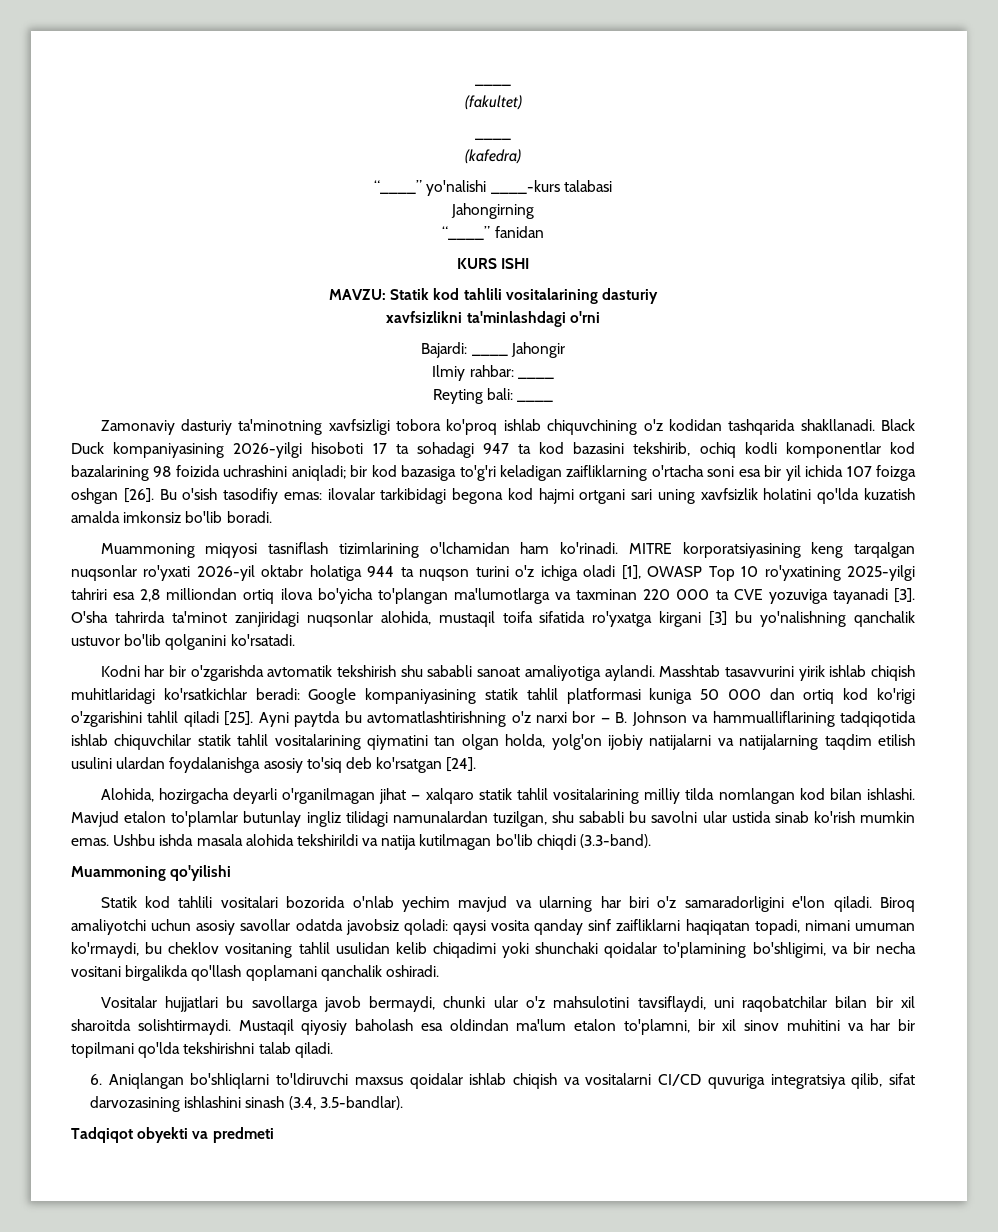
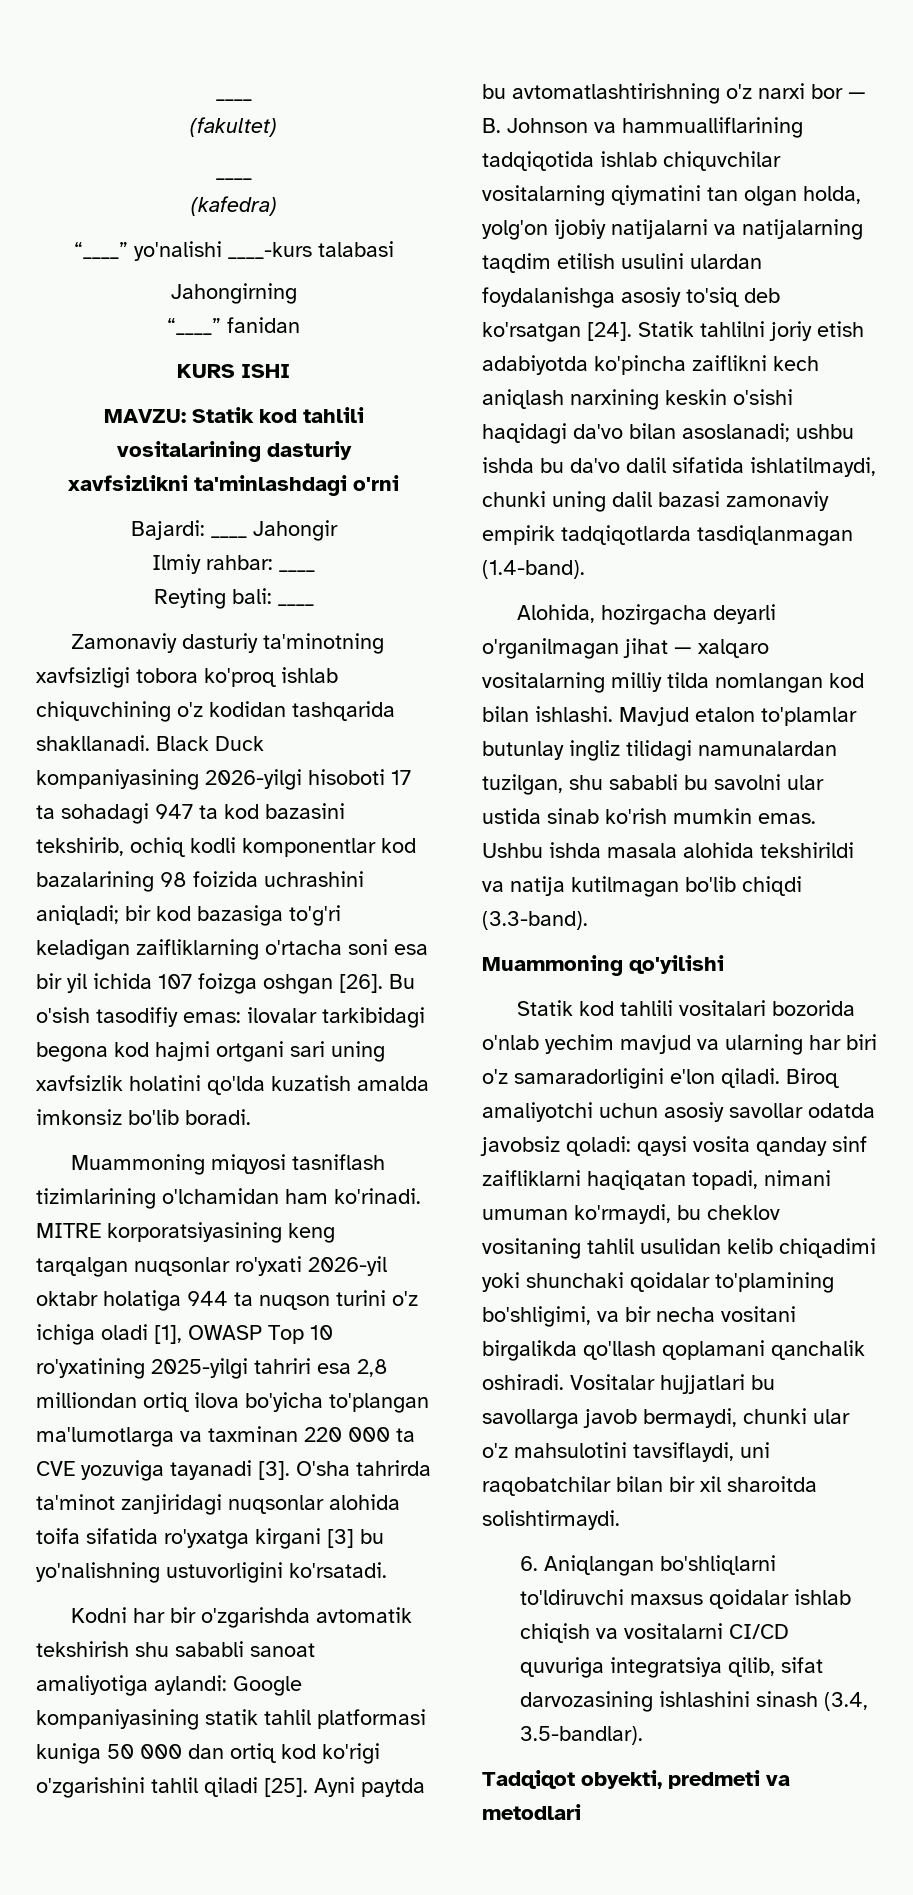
- O'sha tahrirda ta'minot zanjiridagi nuqsonlar alohida, mustaqil toifa sifatida ro'yxatga kirgani [3] bu yo'nalishning qanchalik ustuvor bo'lib qolganini ko'rsatadi.
+ O'sha tahrirda ta'minot zanjiridagi nuqsonlar alohida toifa sifatida ro'yxatga kirgani [3] bu yo'nalishning ustuvorligini ko'rsatadi.
- Kodni har bir o'zgarishda avtomatik tekshirish shu sababli sanoat amaliyotiga aylandi. Masshtab tasavvurini yirik ishlab chiqish muhitlaridagi ko'rsatkichlar beradi: Google kompaniyasining statik tahlil platformasi kuniga 50 000 dan ortiq kod ko'rigi o'zgarishini tahlil qiladi [25].
+ Kodni har bir o'zgarishda avtomatik tekshirish shu sababli sanoat amaliyotiga aylandi: Google kompaniyasining statik tahlil platformasi kuniga 50 000 dan ortiq kod ko'rigi o'zgarishini tahlil qiladi [25].
- Ayni paytda bu avtomatlashtirishning o'z narxi bor — B. Johnson va hammualliflarining tadqiqotida ishlab chiquvchilar statik tahlil vositalarining qiymatini tan olgan holda, yolg'on ijobiy natijalarni va natijalarning taqdim etilish usulini ulardan foydalanishga asosiy to'siq deb ko'rsatgan [24].
+ Ayni paytda bu avtomatlashtirishning o'z narxi bor — B. Johnson va hammualliflarining tadqiqotida ishlab chiquvchilar vositalarning qiymatini tan olgan holda, yolg'on ijobiy natijalarni va natijalarning taqdim etilish usulini ulardan foydalanishga asosiy to'siq deb ko'rsatgan [24]. Statik tahlilni joriy etish adabiyotda ko'pincha zaiflikni kech aniqlash narxining keskin o'sishi haqidagi da'vo bilan asoslanadi; ushbu ishda bu da'vo dalil sifatida ishlatilmaydi, chunki uning dalil bazasi zamonaviy empirik tadqiqotlarda tasdiqlanmagan (1.4-band).
- Alohida, hozirgacha deyarli o'rganilmagan jihat — xalqaro statik tahlil vositalarining milliy tilda nomlangan kod bilan ishlashi.
+ Alohida, hozirgacha deyarli o'rganilmagan jihat — xalqaro vositalarning milliy tilda nomlangan kod bilan ishlashi.
- Biroq amaliyotchi uchun asosiy savollar odatda javobsiz qoladi: qaysi vosita qanday sinf zaifliklarni haqiqatan topadi, nimani umuman ko'rmaydi, bu cheklov vositaning tahlil usulidan kelib chiqadimi yoki shunchaki qoidalar to'plamining bo'shligimi, va bir necha vositani birgalikda qo'llash qoplamani qanchalik oshiradi.
- Vositalar hujjatlari bu savollarga javob bermaydi, chunki ular o'z mahsulotini tavsiflaydi, uni raqobatchilar bilan bir xil sharoitda solishtirmaydi. Mustaqil qiyosiy baholash esa oldindan ma'lum etalon to'plamni, bir xil sinov muhitini va har bir topilmani qo'lda tekshirishni talab qiladi.
+ Biroq amaliyotchi uchun asosiy savollar odatda javobsiz qoladi: qaysi vosita qanday sinf zaifliklarni haqiqatan topadi, nimani umuman ko'rmaydi, bu cheklov vositaning tahlil usulidan kelib chiqadimi yoki shunchaki qoidalar to'plamining bo'shligimi, va bir necha vositani birgalikda qo'llash qoplamani qanchalik oshiradi. Vositalar hujjatlari bu savollarga javob bermaydi, chunki ular o'z mahsulotini tavsiflaydi, uni raqobatchilar bilan bir xil sharoitda solishtirmaydi.
- Tadqiqot obyekti va predmeti
+ Tadqiqot obyekti, predmeti va metodlari

